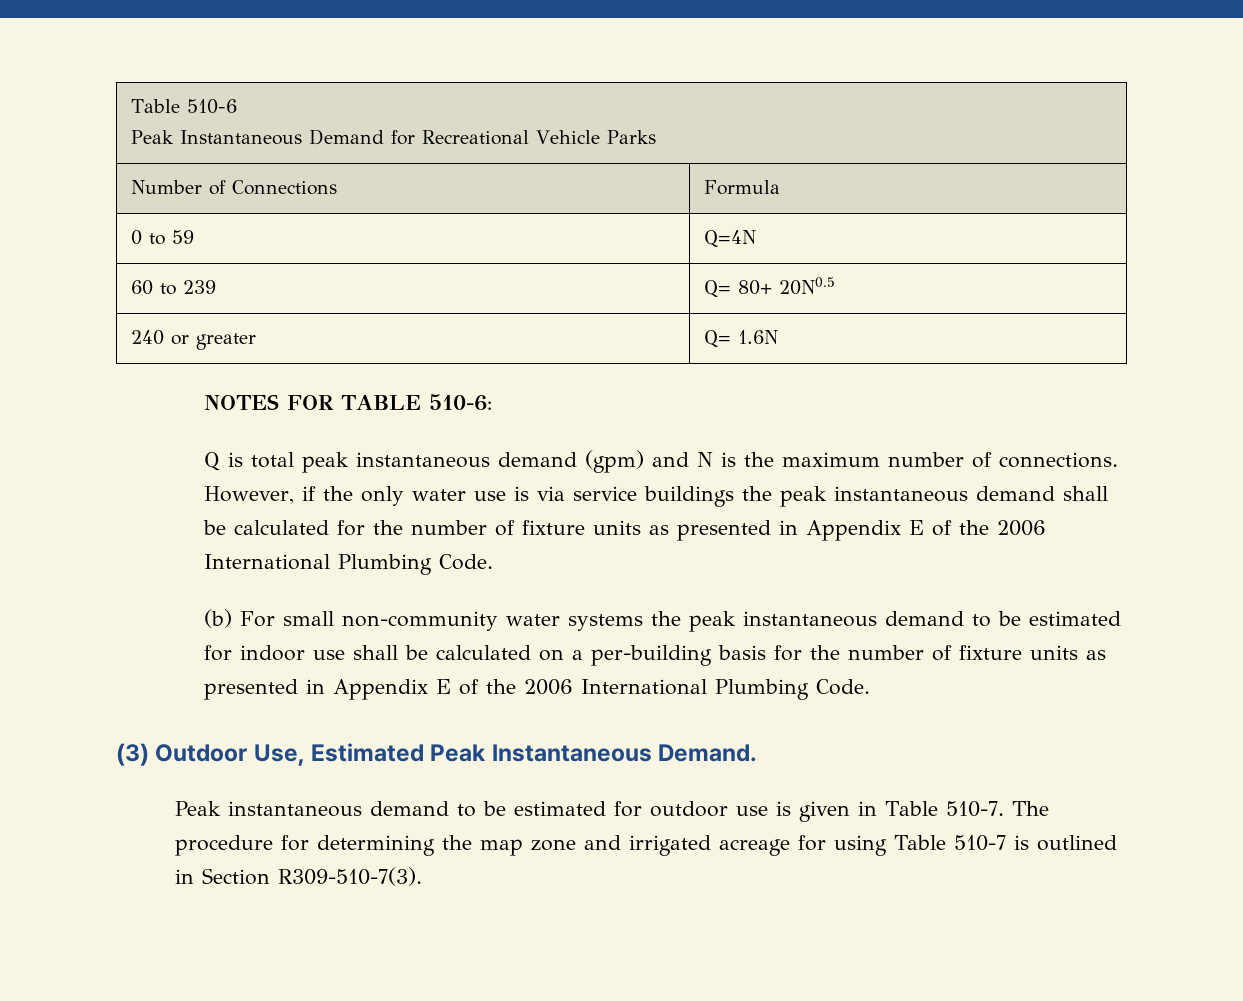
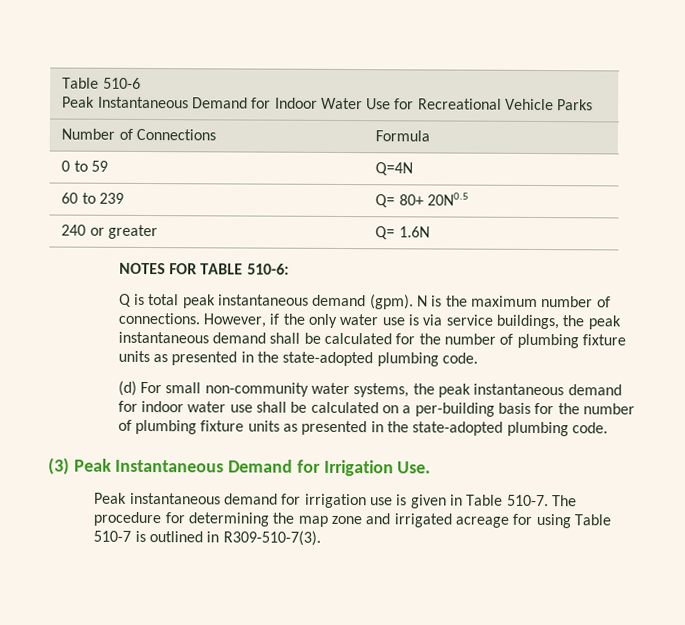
  Table 510-6
- Peak Instantaneous Demand for Recreational Vehicle Parks
+ Peak Instantaneous Demand for Indoor Water Use for Recreational Vehicle Parks
- Q is total peak instantaneous demand (gpm) and N is the maximum number of connections.
+ Q is total peak instantaneous demand (gpm). N is the maximum number of connections.
- However, if the only water use is via service buildings the peak instantaneous demand shall be calculated for the number of fixture units as presented in Appendix E of the 2006 International Plumbing Code.
- (b) For small non-community water systems the peak instantaneous demand to be estimated for indoor use shall be calculated on a per-building basis for the number of fixture units as presented in Appendix E of the 2006 International Plumbing Code.
- (3) Outdoor Use, Estimated Peak Instantaneous Demand.
- Peak instantaneous demand to be estimated for outdoor use is given in Table 510-7.
+ However, if the only water use is via service buildings, the peak instantaneous demand shall be calculated for the number of plumbing fixture units as presented in the state-adopted plumbing code.
+ (d) For small non-community water systems, the peak instantaneous demand for indoor water use shall be calculated on a per-building basis for the number of plumbing fixture units as presented in the state-adopted plumbing code.
+ (3) Peak Instantaneous Demand for Irrigation Use.
+ Peak instantaneous demand for irrigation use is given in Table 510-7.
- The procedure for determining the map zone and irrigated acreage for using Table 510-7 is outlined in Section R309-510-7(3).
+ The procedure for determining the map zone and irrigated acreage for using Table 510-7 is outlined in R309-510-7(3).

